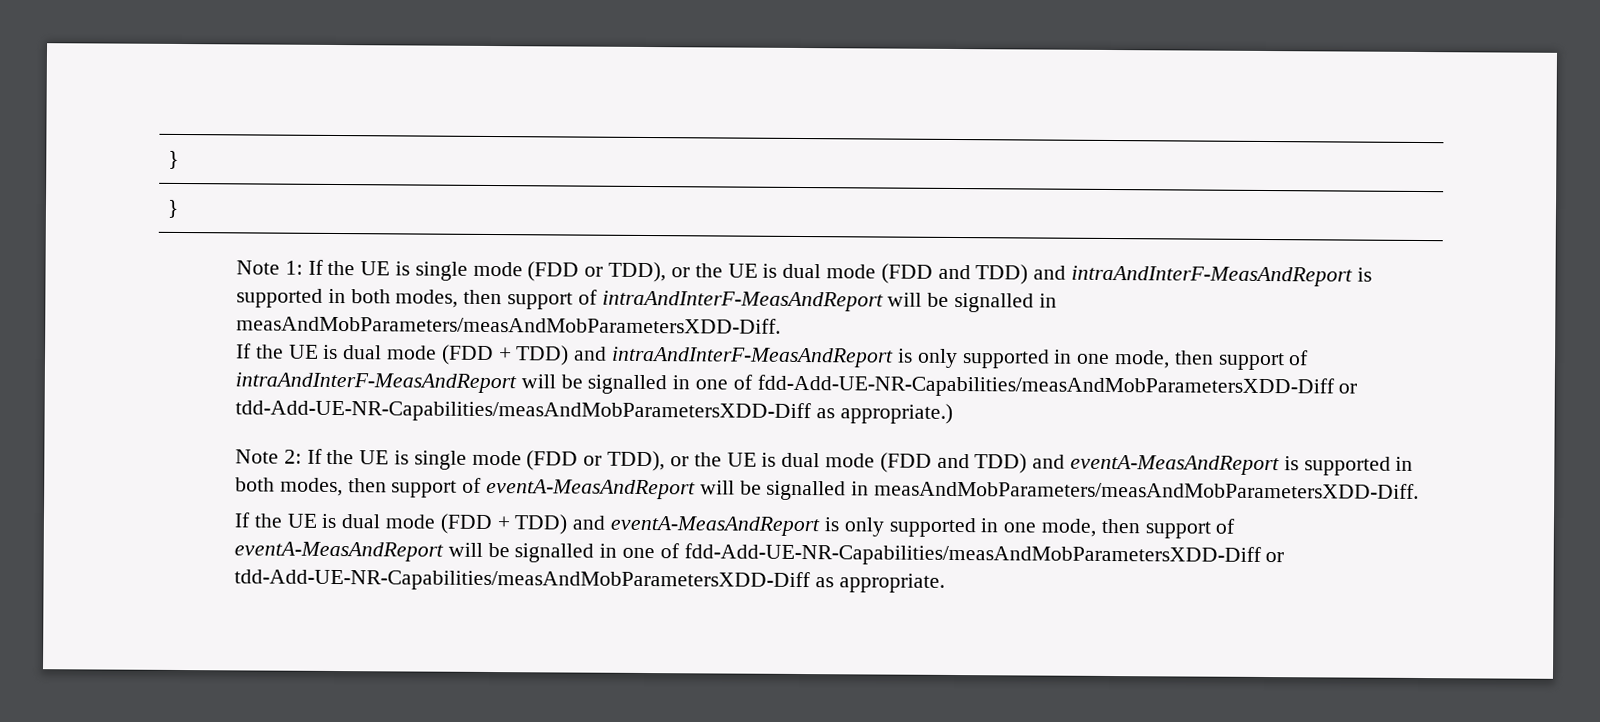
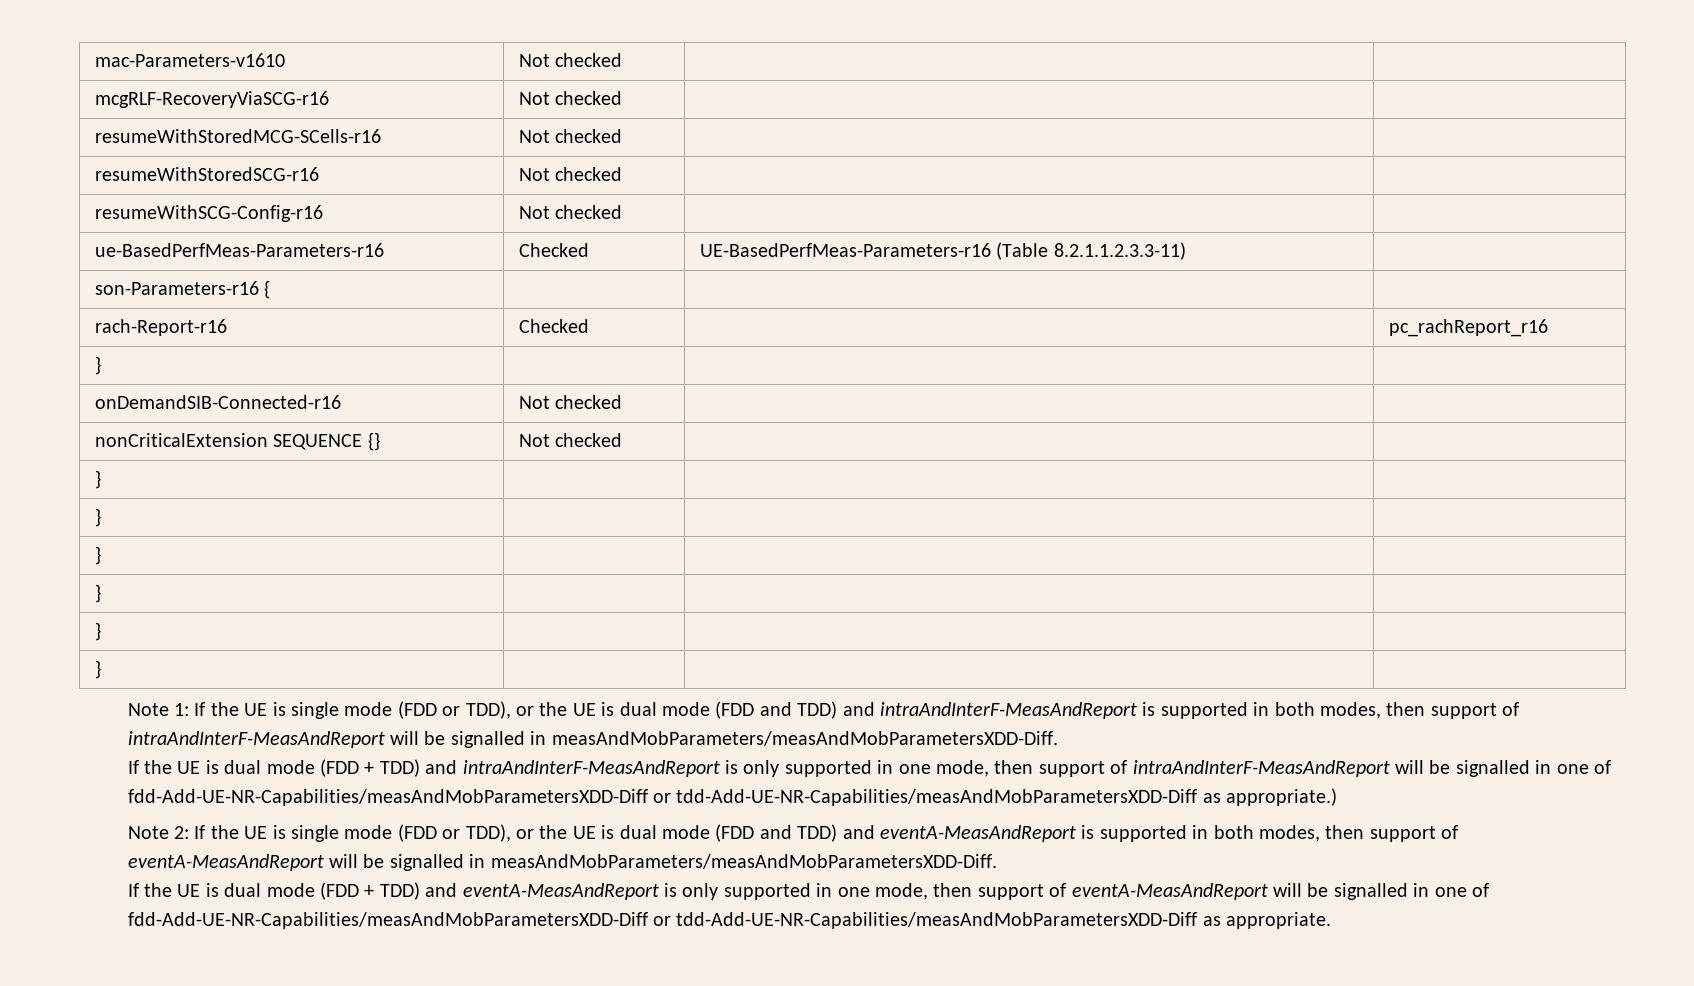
+ mac-Parameters-v1610 | Not checked | |
+ mcgRLF-RecoveryViaSCG-r16 | Not checked | |
+ resumeWithStoredMCG-SCells-r16 | Not checked | |
+ resumeWithStoredSCG-r16 | Not checked | |
+ resumeWithSCG-Config-r16 | Not checked | |
+ ue-BasedPerfMeas-Parameters-r16 | Checked | UE-BasedPerfMeas-Parameters-r16 (Table 8.2.1.1.2.3.3-11) |
+ son-Parameters-r16 { | | |
+ rach-Report-r16 | Checked | | pc_rachReport_r16
+ } | | |
+ onDemandSIB-Connected-r16 | Not checked | |
+ nonCriticalExtension SEQUENCE {} | Not checked | |
+ } | | |
+ } | | |
+ } | | |
+ } | | |

